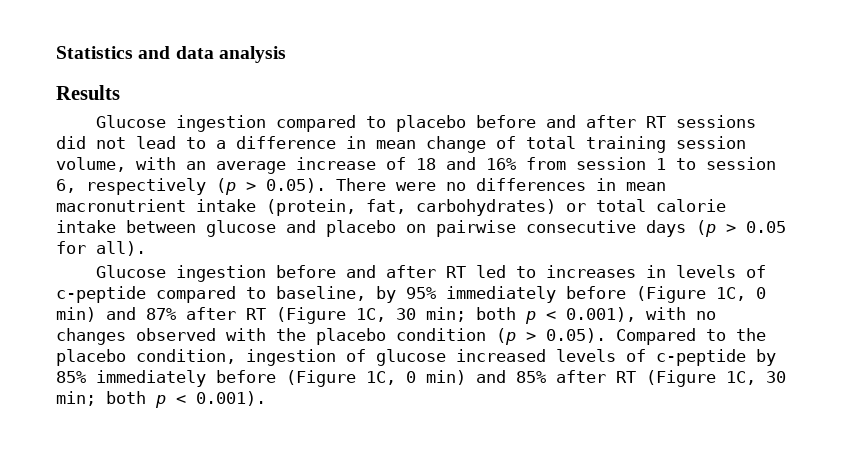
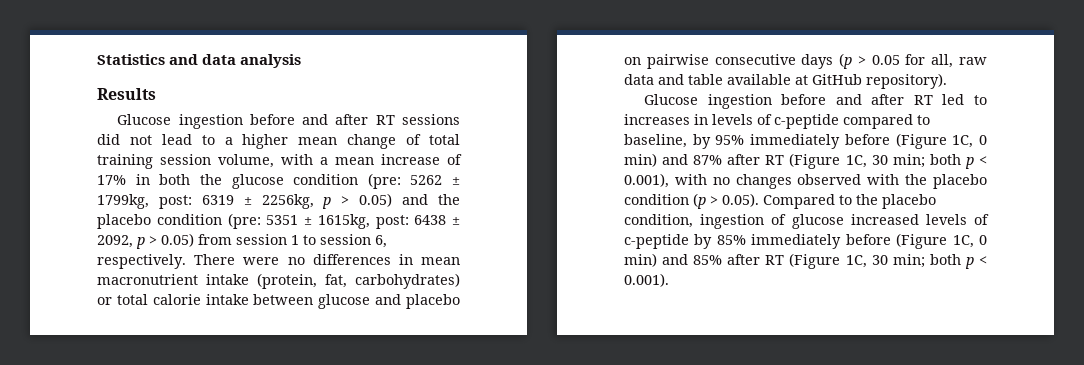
- Glucose ingestion compared to placebo before and after RT sessions did not lead to a difference in mean change of total training session volume, with an average increase of 18 and 16% from session 1 to session 6, respectively (p > 0.05). There were no differences in mean macronutrient intake (protein, fat, carbohydrates) or total calorie intake between glucose and placebo on pairwise consecutive days (p > 0.05 for all).
+ Glucose ingestion before and after RT sessions did not lead to a higher mean change of total training session volume, with a mean increase of 17% in both the glucose condition (pre: 5262 ± 1799kg, post: 6319 ± 2256kg, p > 0.05) and the placebo condition (pre: 5351 ± 1615kg, post: 6438 ± 2092, p > 0.05) from session 1 to session 6, respectively. There were no differences in mean macronutrient intake (protein, fat, carbohydrates) or total calorie intake between glucose and placebo on pairwise consecutive days (p > 0.05 for all, raw data and table available at GitHub repository).

